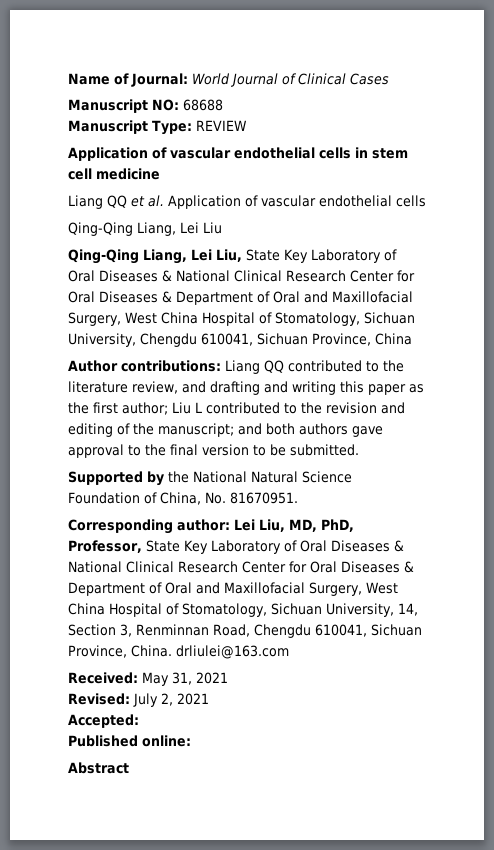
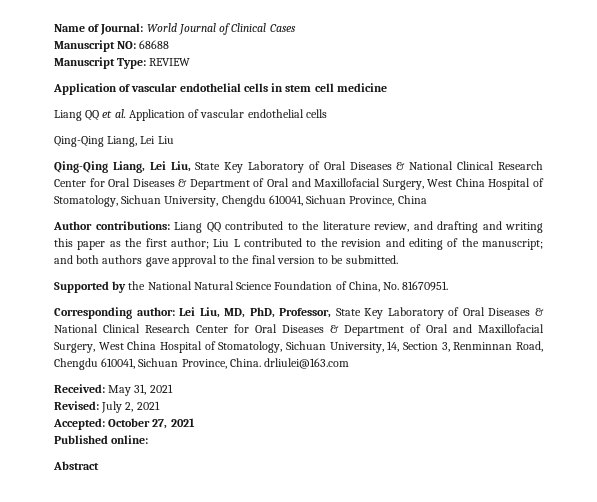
- Accepted:
+ Accepted: October 27, 2021

